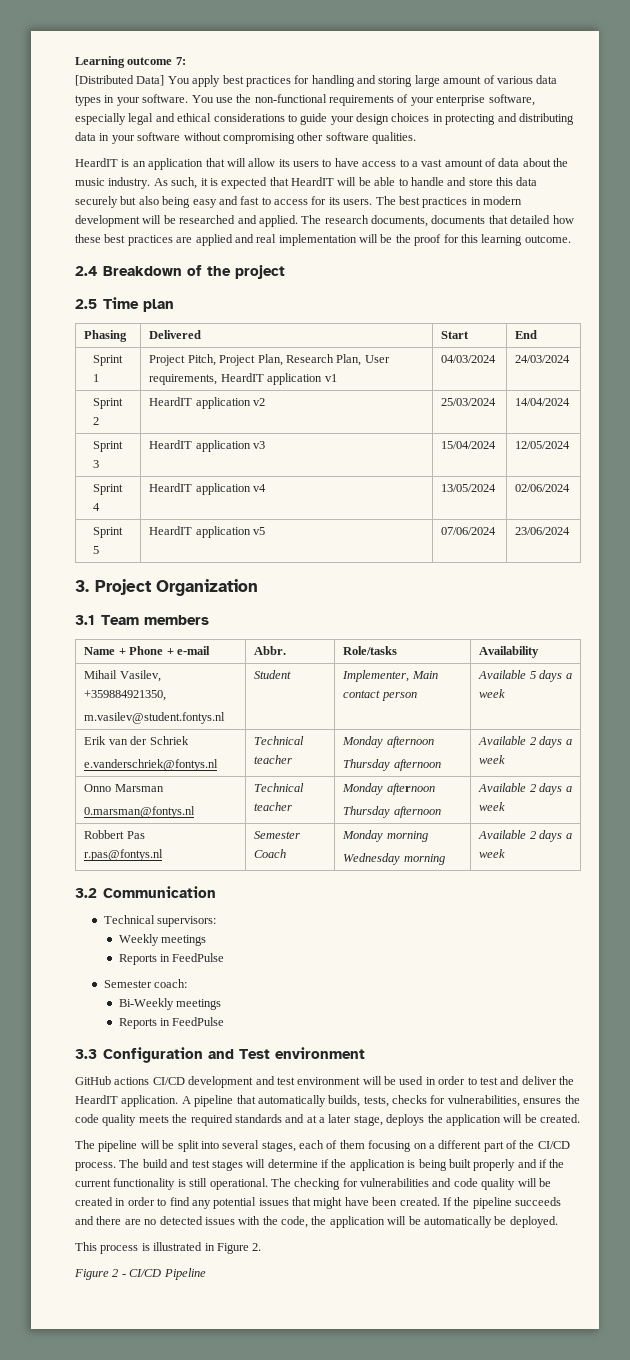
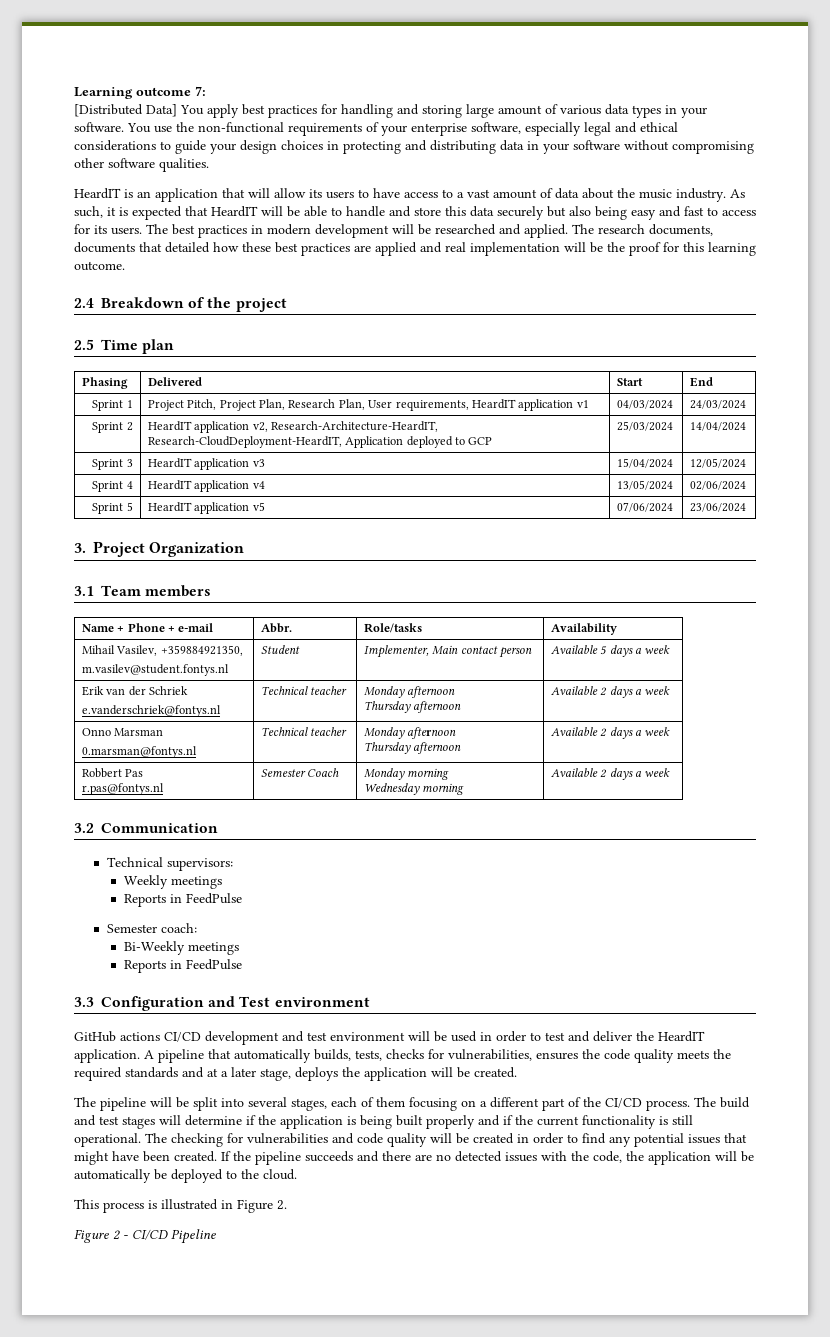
- Sprint 2 | HeardIT application v2 | 25/03/2024 | 14/04/2024
+ Sprint 2 | HeardIT application v2, Research-Architecture-HeardIT, Research-CloudDeployment-HeardIT, Application deployed to GCP | 25/03/2024 | 14/04/2024
- If the pipeline succeeds and there are no detected issues with the code, the application will be automatically be deployed.
+ If the pipeline succeeds and there are no detected issues with the code, the application will be automatically be deployed to the cloud.

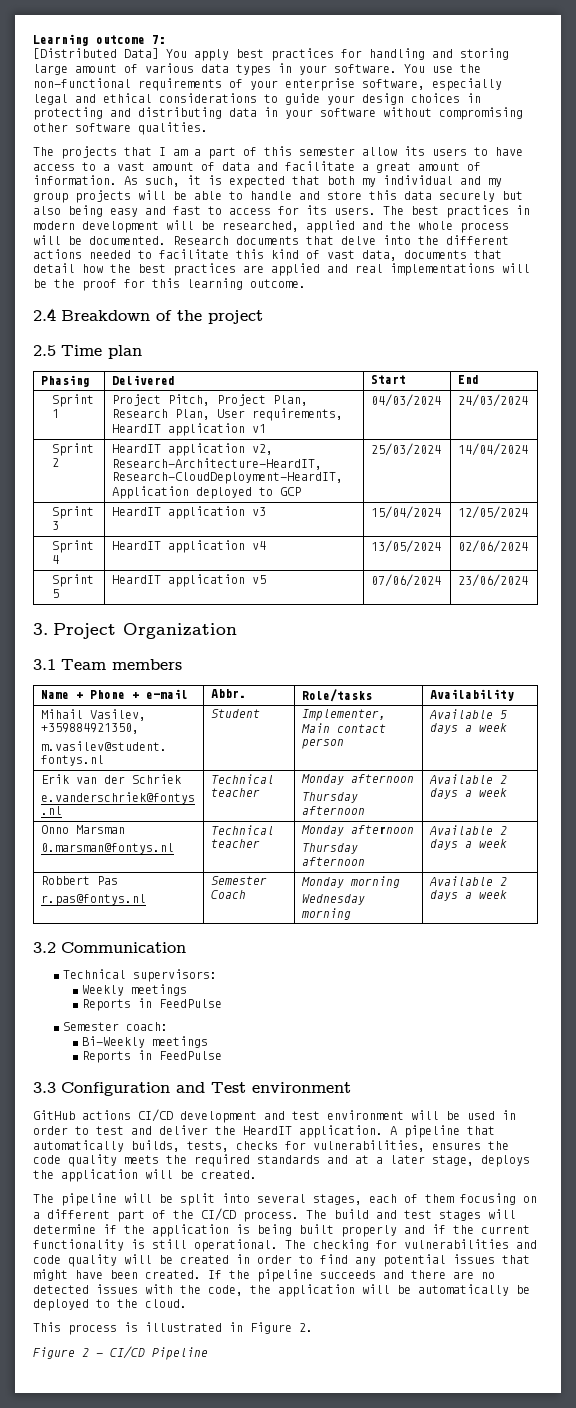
- HeardIT is an application that will allow its users to have access to a vast amount of data about the music industry.
+ The projects that I am a part of this semester allow its users to have access to a vast amount of data and facilitate a great amount of information.
- As such, it is expected that HeardIT will be able to handle and store this data securely but also being easy and fast to access for its users.
+ As such, it is expected that both my individual and my group projects will be able to handle and store this data securely but also being easy and fast to access for its users.
- The best practices in modern development will be researched and applied. The research documents, documents that detailed how these best practices are applied and real implementation will be the proof for this learning outcome.
+ The best practices in modern development will be researched, applied and the whole process will be documented. Research documents that delve into the different actions needed to facilitate this kind of vast data, documents that detail how the best practices are applied and real implementations will be the proof for this learning outcome.

